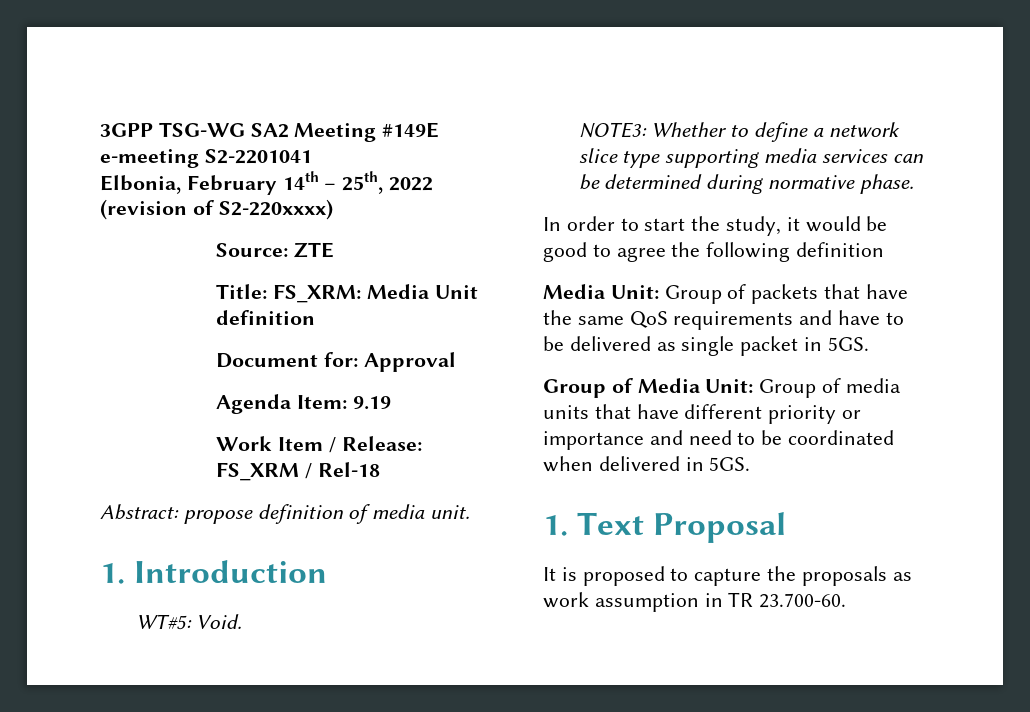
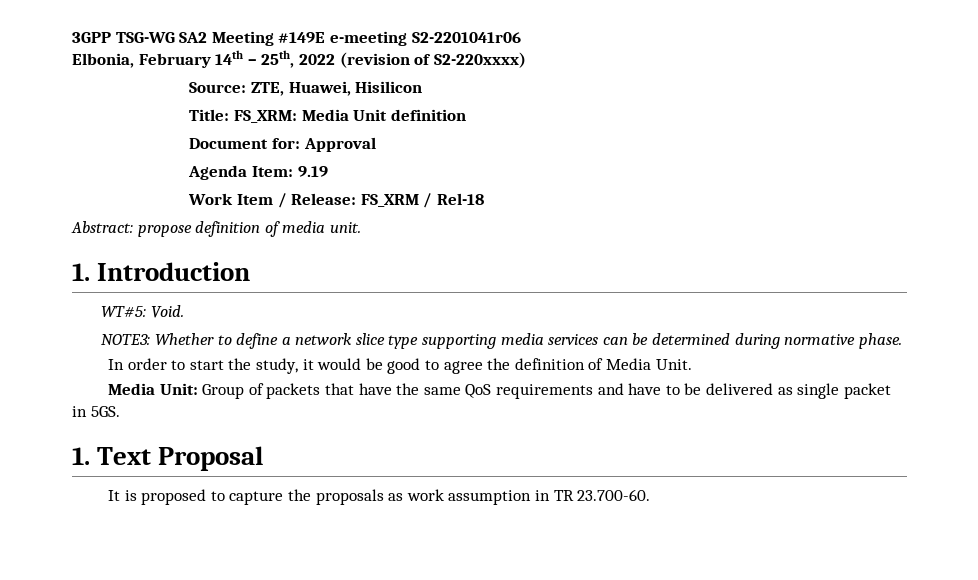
- 3GPP TSG-WG SA2 Meeting #149E e-meeting S2-2201041
+ 3GPP TSG-WG SA2 Meeting #149E e-meeting S2-2201041r06
- Source: ZTE
+ Source: ZTE, Huawei, Hisilicon
- In order to start the study, it would be good to agree the following definition
+ In order to start the study, it would be good to agree the definition of Media Unit.
- Group of Media Unit: Group of media units that have different priority or importance and need to be coordinated when delivered in 5GS.

